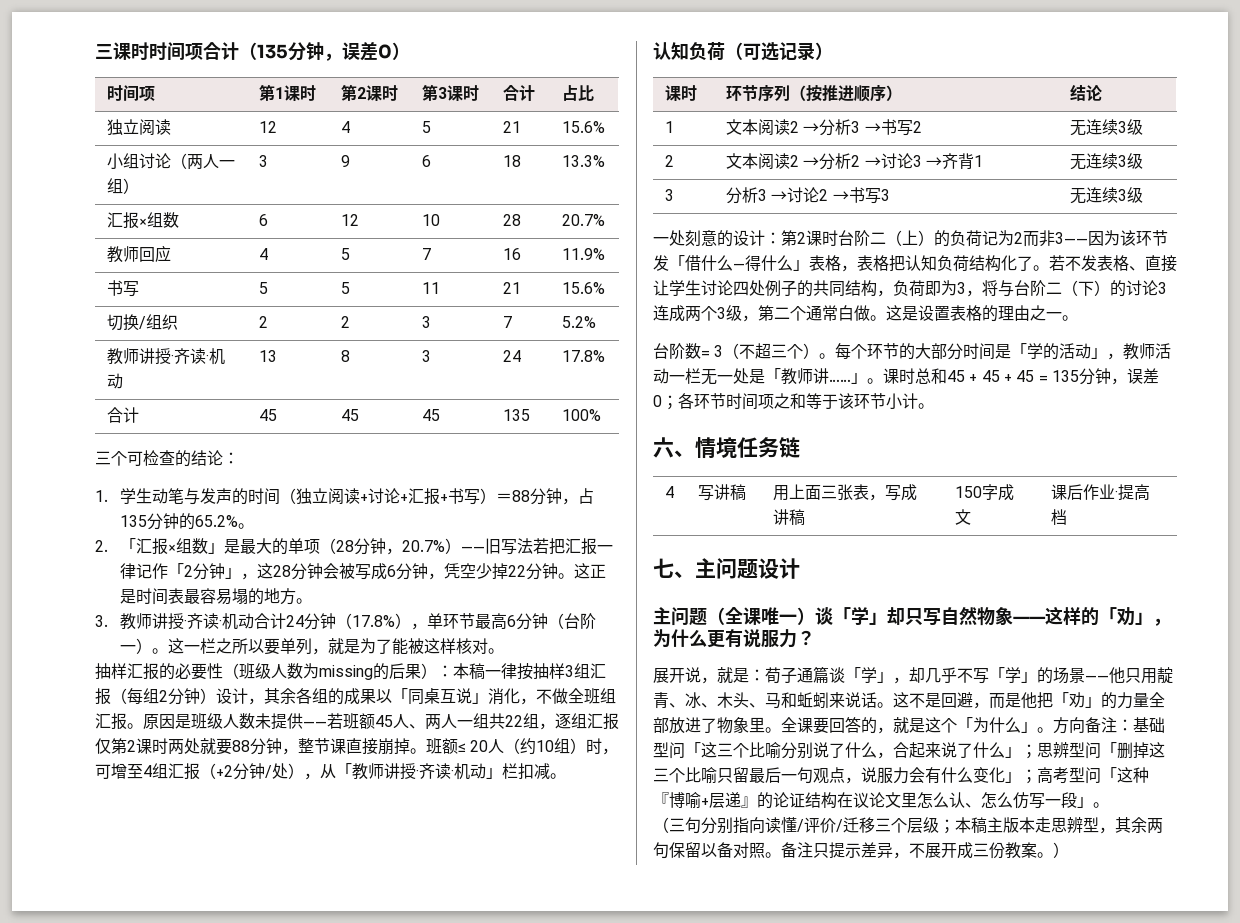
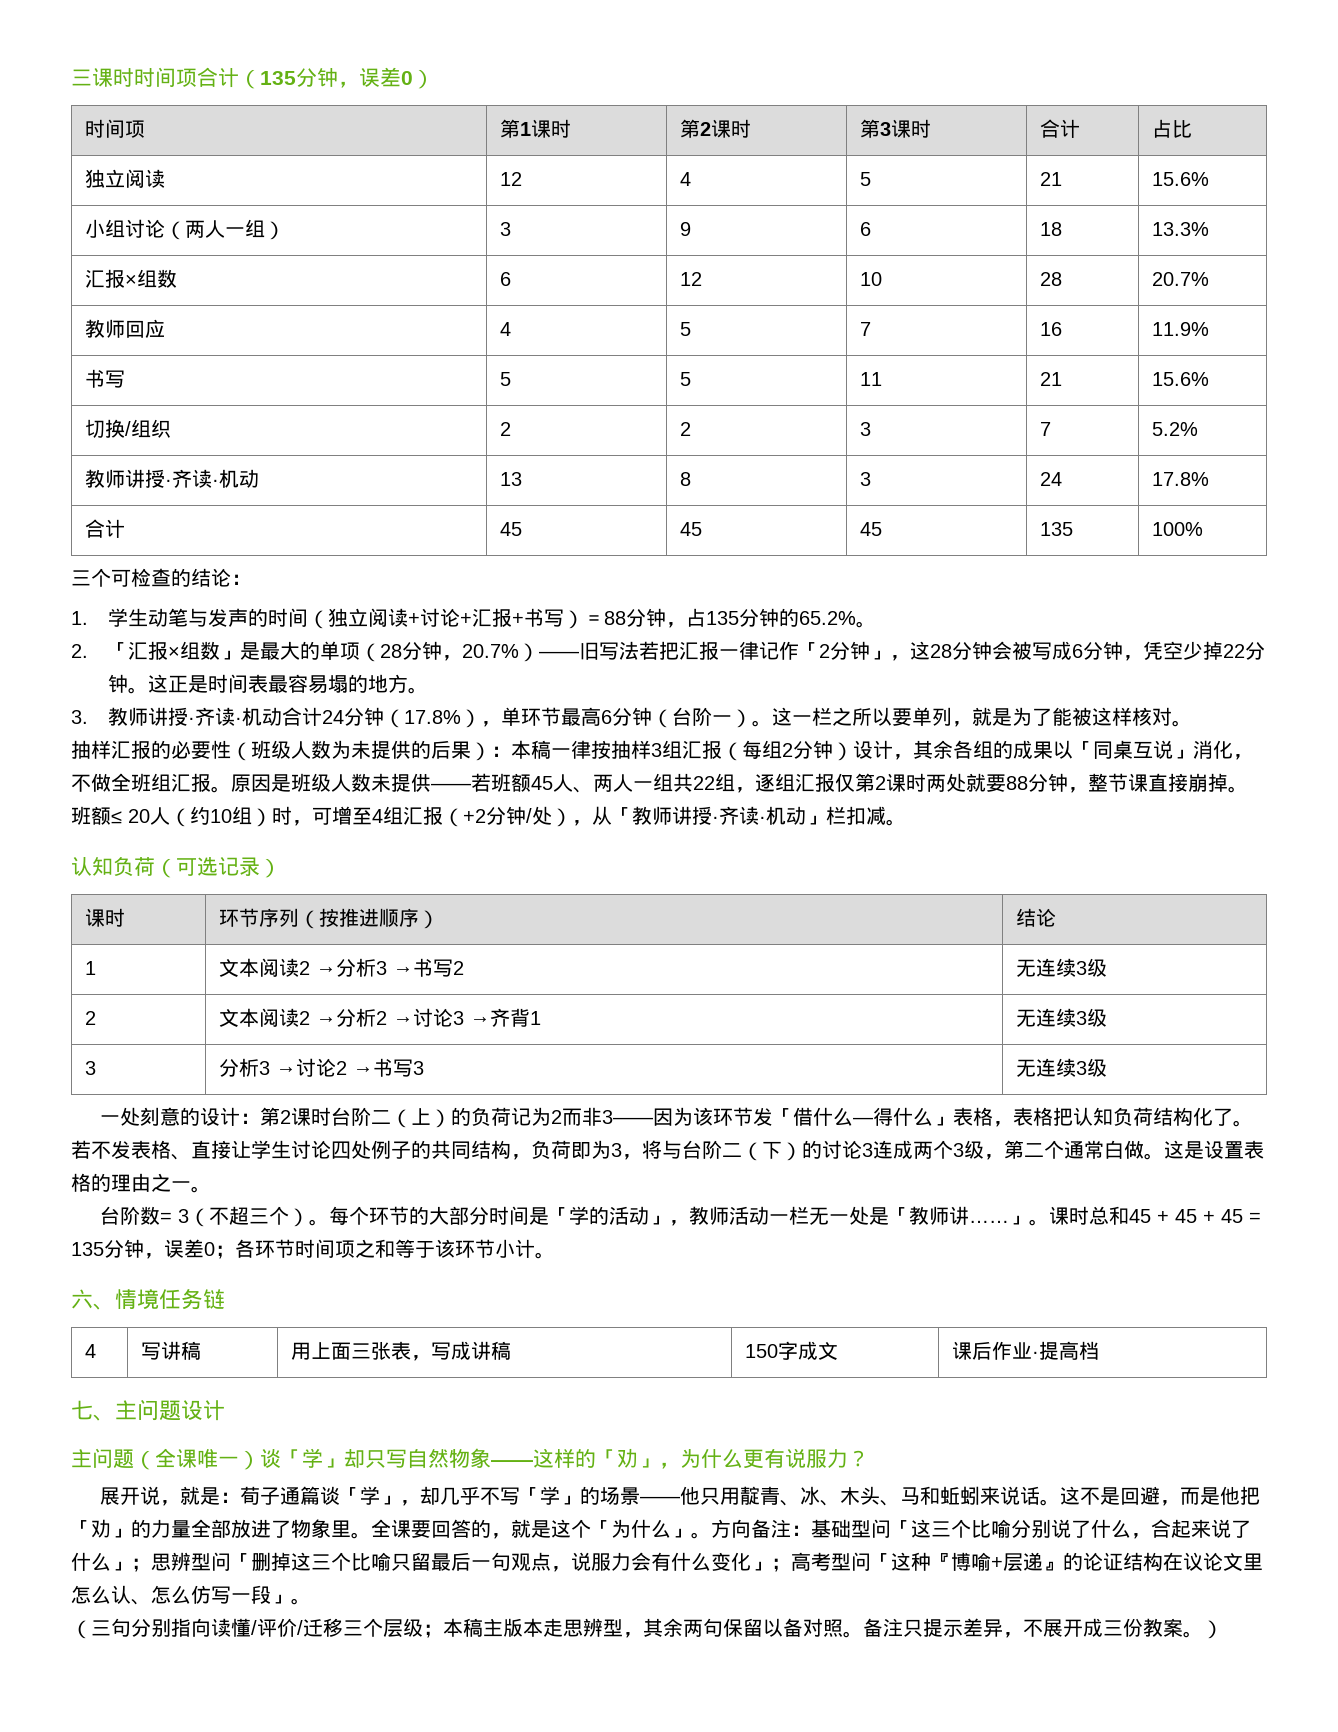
- 抽样汇报的必要性（班级人数为missing的后果）：本稿一律按抽样3组汇报（每组2分钟）设计，其余各组的成果以「同桌互说」消化，不做全班组汇报。
+ 抽样汇报的必要性（班级人数为未提供的后果）：本稿一律按抽样3组汇报（每组2分钟）设计，其余各组的成果以「同桌互说」消化，不做全班组汇报。

